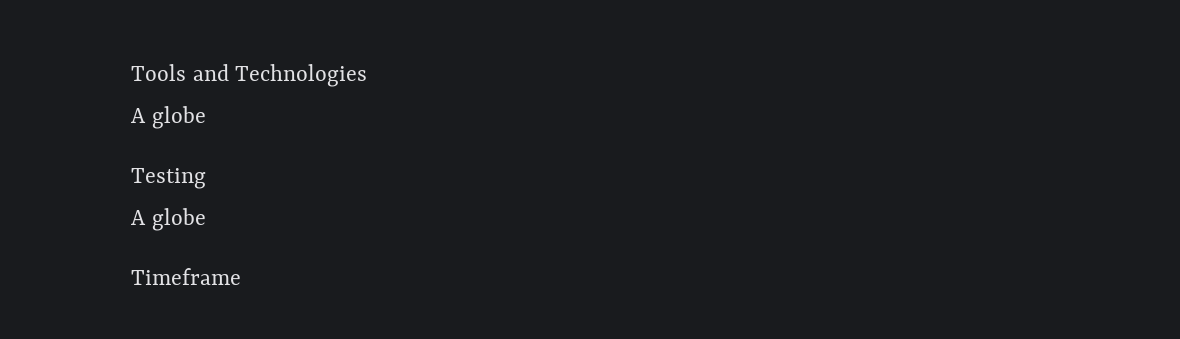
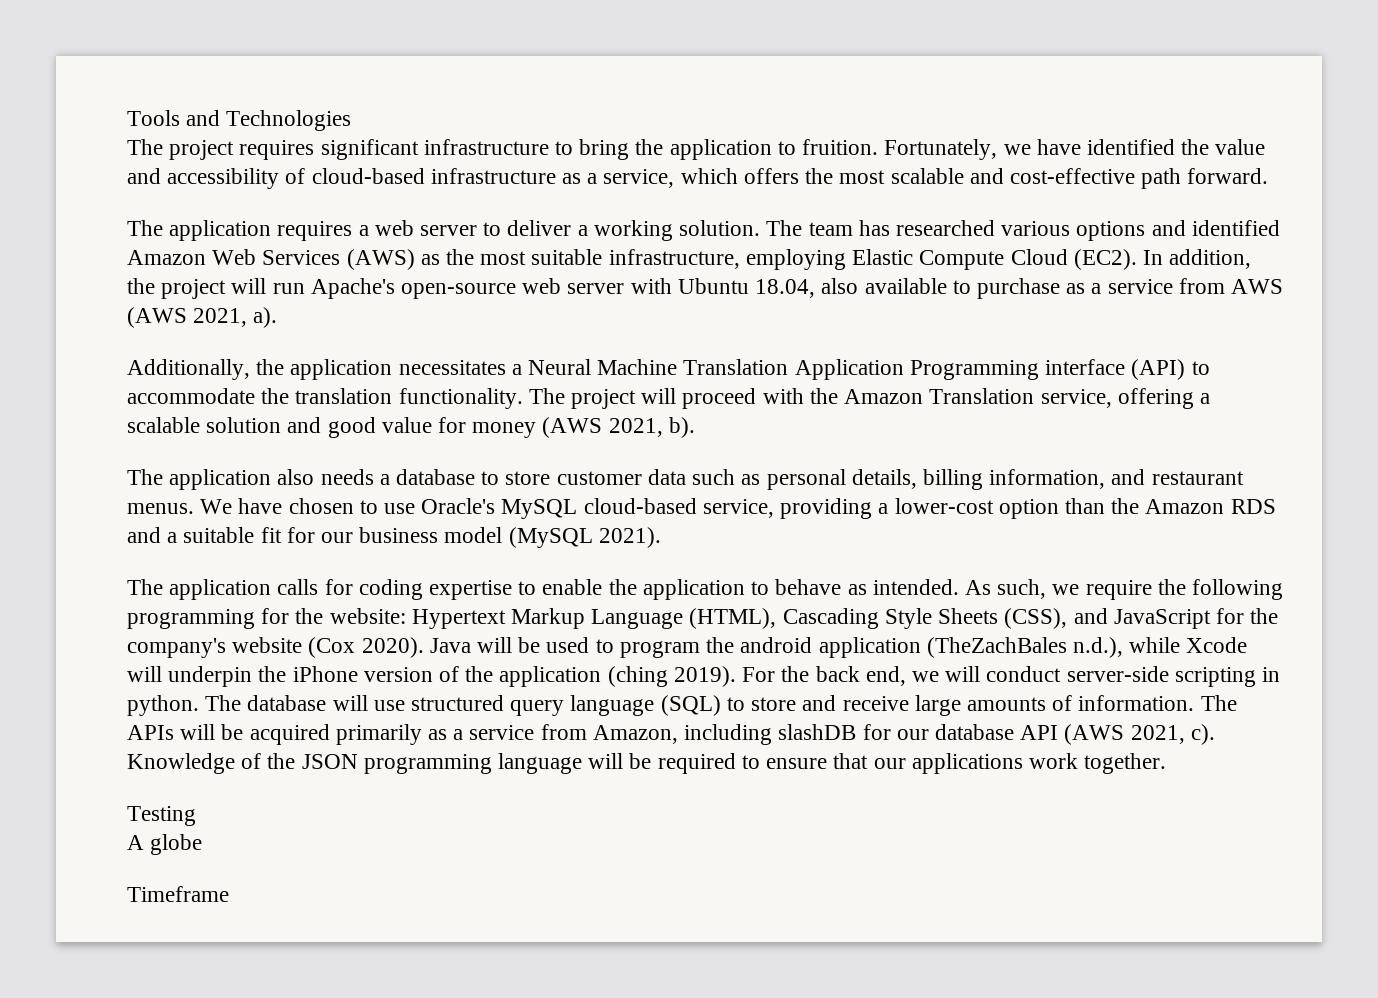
  Tools and Technologies
- A globe
+ The project requires significant infrastructure to bring the application to fruition. Fortunately, we have identified the value and accessibility of cloud-based infrastructure as a service, which offers the most scalable and cost-effective path forward.
+ The application requires a web server to deliver a working solution. The team has researched various options and identified Amazon Web Services (AWS) as the most suitable infrastructure, employing Elastic Compute Cloud (EC2). In addition, the project will run Apache's open-source web server with Ubuntu 18.04, also available to purchase as a service from AWS (AWS 2021, a).
+ Additionally, the application necessitates a Neural Machine Translation Application Programming interface (API) to accommodate the translation functionality. The project will proceed with the Amazon Translation service, offering a scalable solution and good value for money (AWS 2021, b).
+ The application also needs a database to store customer data such as personal details, billing information, and restaurant menus. We have chosen to use Oracle's MySQL cloud-based service, providing a lower-cost option than the Amazon RDS and a suitable fit for our business model (MySQL 2021).
+ The application calls for coding expertise to enable the application to behave as intended. As such, we require the following programming for the website: Hypertext Markup Language (HTML), Cascading Style Sheets (CSS), and JavaScript for the company's website (Cox 2020). Java will be used to program the android application (TheZachBales n.d.), while Xcode will underpin the iPhone version of the application (ching 2019). For the back end, we will conduct server-side scripting in python. The database will use structured query language (SQL) to store and receive large amounts of information. The APIs will be acquired primarily as a service from Amazon, including slashDB for our database API (AWS 2021, c). Knowledge of the JSON programming language will be required to ensure that our applications work together.

